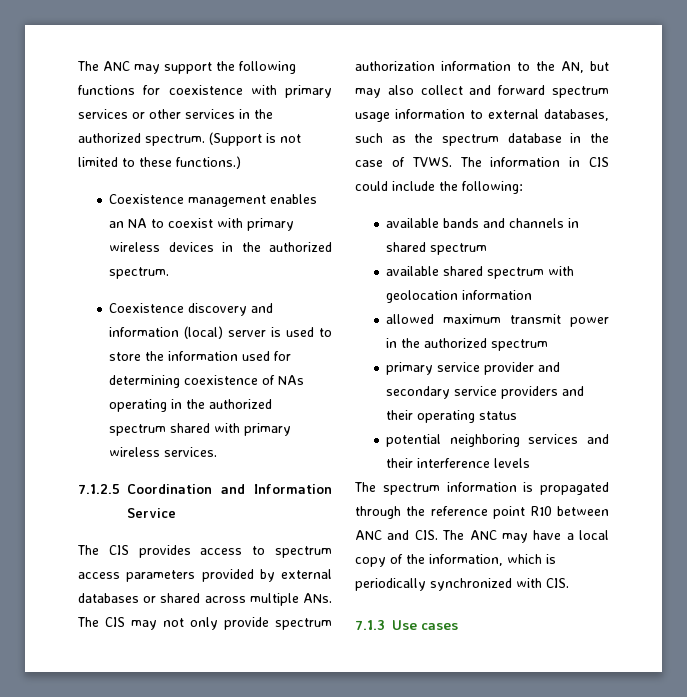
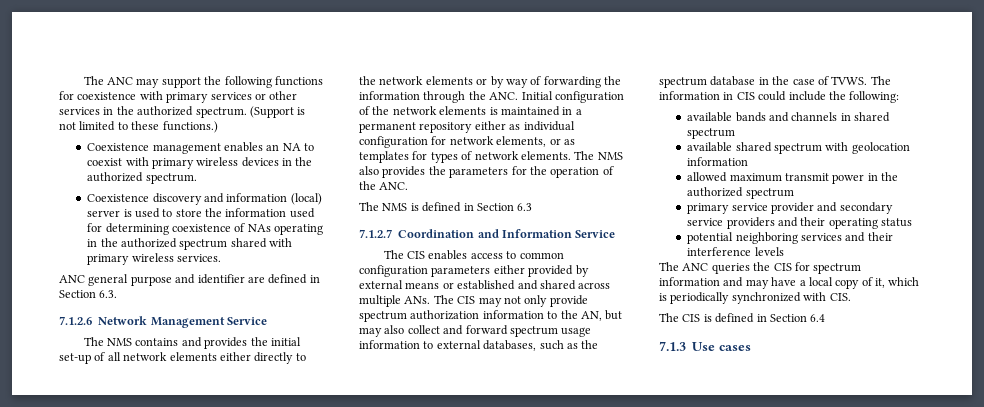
- 7.1.2.5 Coordination and Information Service
+ ANC general purpose and identifier are defined in Section 6.3.
+ 7.1.2.6 Network Management Service
+ The NMS contains and provides the initial set-up of all network elements either directly to the network elements or by way of forwarding the information through the ANC. Initial configuration of the network elements is maintained in a permanent repository either as individual configuration for network elements, or as templates for types of network elements. The NMS also provides the parameters for the operation of the ANC.
+ The NMS is defined in Section 6.3
+ 7.1.2.7 Coordination and Information Service
- The CIS provides access to spectrum access parameters provided by external databases or shared across multiple ANs. The CIS may not only provide spectrum authorization information to the AN, but may also collect and forward spectrum usage information to external databases, such as the spectrum database in the case of TVWS.
+ The CIS enables access to common configuration parameters either provided by external means or established and shared across multiple ANs. The CIS may not only provide spectrum authorization information to the AN, but may also collect and forward spectrum usage information to external databases, such as the spectrum database in the case of TVWS.
- The spectrum information is propagated through the reference point R10 between ANC and CIS. The ANC may have a local copy of the information, which is periodically synchronized with CIS.
+ The ANC queries the CIS for spectrum information and may have a local copy of it, which is periodically synchronized with CIS.
+ The CIS is defined in Section 6.4

